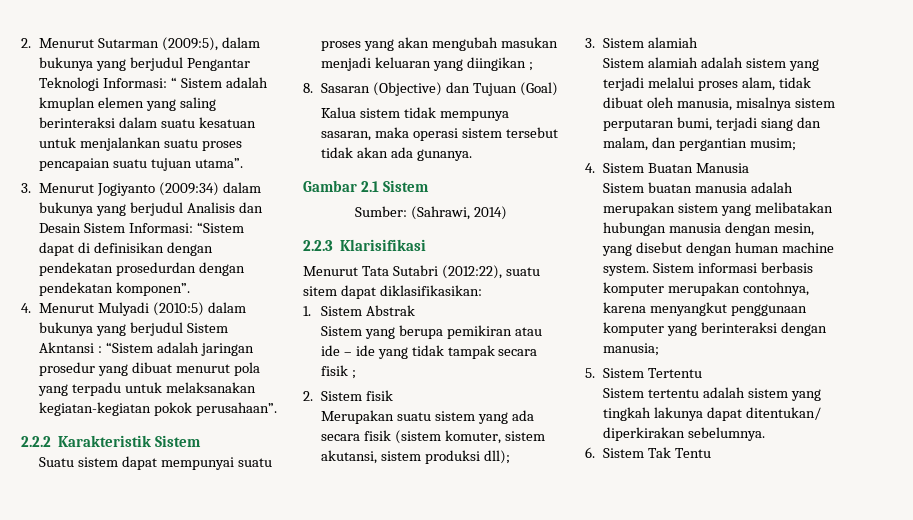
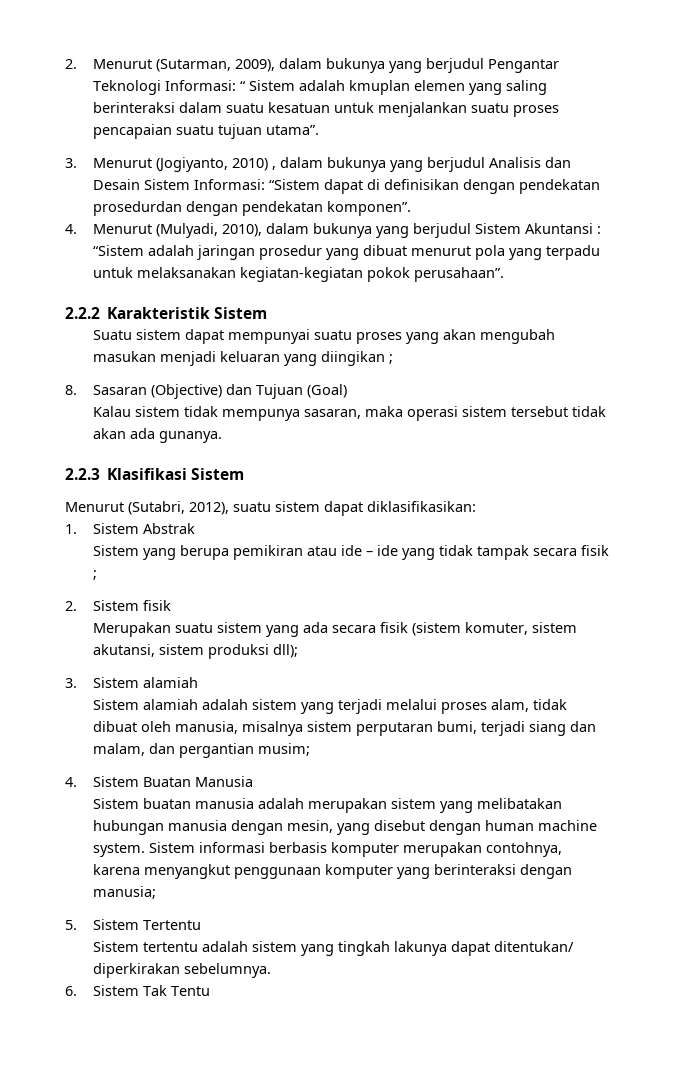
- 2. Menurut Sutarman (2009:5), dalam bukunya yang berjudul Pengantar Teknologi Informasi: “ Sistem adalah kmuplan elemen yang saling berinteraksi dalam suatu kesatuan untuk menjalankan suatu proses pencapaian suatu tujuan utama”.
+ 2. Menurut (Sutarman, 2009), dalam bukunya yang berjudul Pengantar Teknologi Informasi: “ Sistem adalah kmuplan elemen yang saling berinteraksi dalam suatu kesatuan untuk menjalankan suatu proses pencapaian suatu tujuan utama”.
- 3. Menurut Jogiyanto (2009:34) dalam bukunya yang berjudul Analisis dan Desain Sistem Informasi: “Sistem dapat di definisikan dengan pendekatan prosedurdan dengan pendekatan komponen”.
+ 3. Menurut (Jogiyanto, 2010) , dalam bukunya yang berjudul Analisis dan Desain Sistem Informasi: “Sistem dapat di definisikan dengan pendekatan prosedurdan dengan pendekatan komponen”.
- 4. Menurut Mulyadi (2010:5) dalam bukunya yang berjudul Sistem Akntansi : “Sistem adalah jaringan prosedur yang dibuat menurut pola yang terpadu untuk melaksanakan kegiatan-kegiatan pokok perusahaan”.
+ 4. Menurut (Mulyadi, 2010), dalam bukunya yang berjudul Sistem Akuntansi : “Sistem adalah jaringan prosedur yang dibuat menurut pola yang terpadu untuk melaksanakan kegiatan-kegiatan pokok perusahaan”.
- Kalua sistem tidak mempunya sasaran, maka operasi sistem tersebut tidak akan ada gunanya.
+ Kalau sistem tidak mempunya sasaran, maka operasi sistem tersebut tidak akan ada gunanya.
- Gambar 2.1 Sistem
- Sumber: (Sahrawi, 2014)
- 2.2.3 Klarisifikasi
- Menurut Tata Sutabri (2012:22), suatu sitem dapat diklasifikasikan:
+ 2.2.3 Klasifikasi Sistem
+ Menurut (Sutabri, 2012), suatu sistem dapat diklasifikasikan:

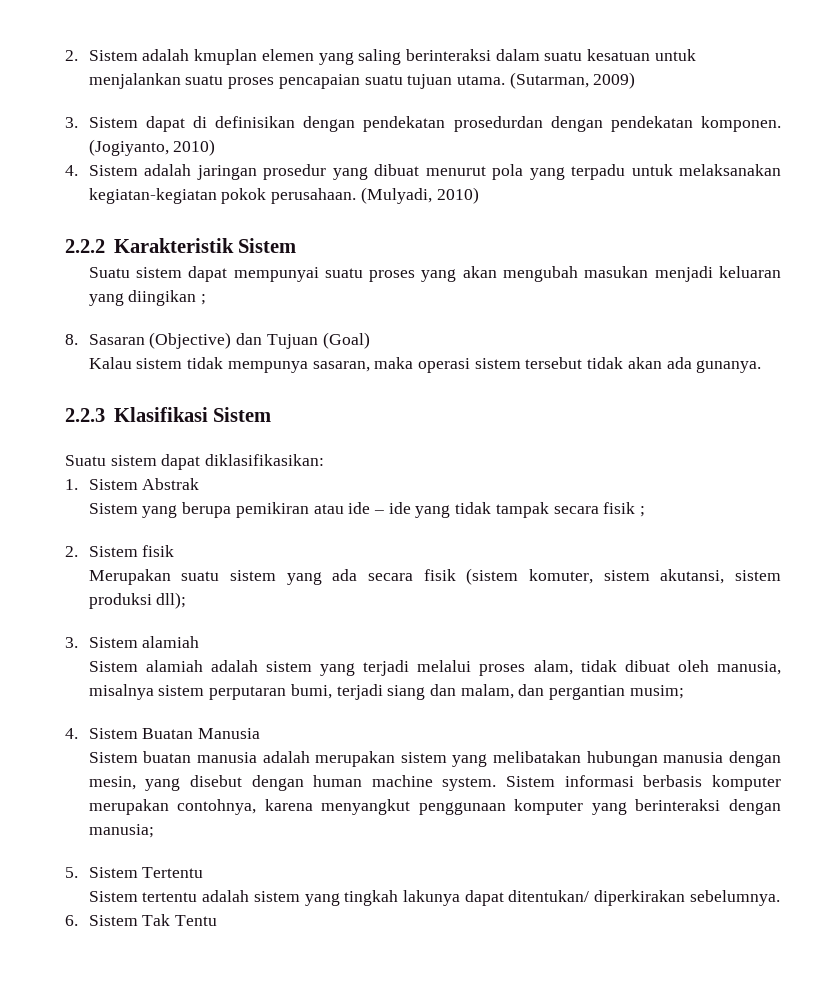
- 2. Menurut (Sutarman, 2009), dalam bukunya yang berjudul Pengantar Teknologi Informasi: “ Sistem adalah kmuplan elemen yang saling berinteraksi dalam suatu kesatuan untuk menjalankan suatu proses pencapaian suatu tujuan utama”.
- 3. Menurut (Jogiyanto, 2010) , dalam bukunya yang berjudul Analisis dan Desain Sistem Informasi: “Sistem dapat di definisikan dengan pendekatan prosedurdan dengan pendekatan komponen”.
- 4. Menurut (Mulyadi, 2010), dalam bukunya yang berjudul Sistem Akuntansi : “Sistem adalah jaringan prosedur yang dibuat menurut pola yang terpadu untuk melaksanakan kegiatan-kegiatan pokok perusahaan”.
+ 2. Sistem adalah kmuplan elemen yang saling berinteraksi dalam suatu kesatuan untuk menjalankan suatu proses pencapaian suatu tujuan utama. (Sutarman, 2009)
+ 3. Sistem dapat di definisikan dengan pendekatan prosedurdan dengan pendekatan komponen. (Jogiyanto, 2010)
+ 4. Sistem adalah jaringan prosedur yang dibuat menurut pola yang terpadu untuk melaksanakan kegiatan-kegiatan pokok perusahaan. (Mulyadi, 2010)
- Menurut (Sutabri, 2012), suatu sistem dapat diklasifikasikan:
+ Suatu sistem dapat diklasifikasikan:

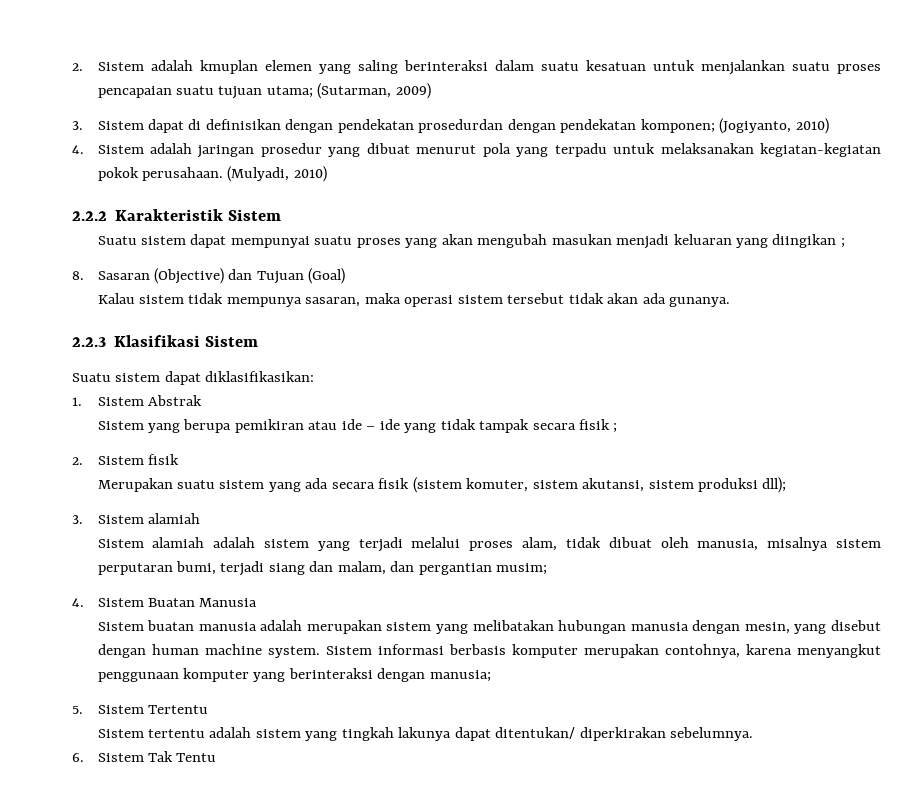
- 2. Sistem adalah kmuplan elemen yang saling berinteraksi dalam suatu kesatuan untuk menjalankan suatu proses pencapaian suatu tujuan utama. (Sutarman, 2009)
+ 2. Sistem adalah kmuplan elemen yang saling berinteraksi dalam suatu kesatuan untuk menjalankan suatu proses pencapaian suatu tujuan utama; (Sutarman, 2009)
- 3. Sistem dapat di definisikan dengan pendekatan prosedurdan dengan pendekatan komponen. (Jogiyanto, 2010)
+ 3. Sistem dapat di definisikan dengan pendekatan prosedurdan dengan pendekatan komponen; (Jogiyanto, 2010)

